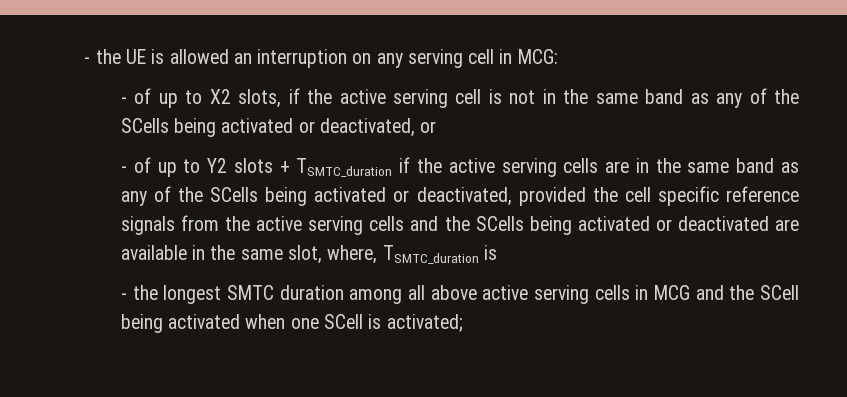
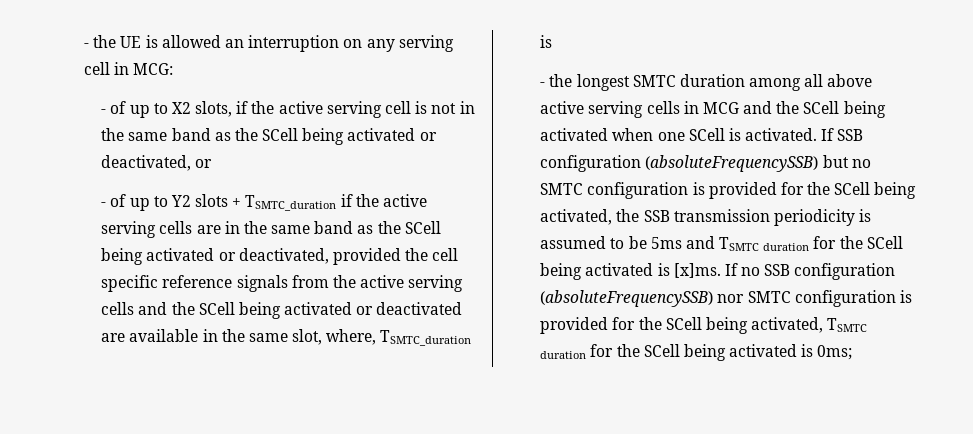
- - of up to X2 slots, if the active serving cell is not in the same band as any of the SCells being activated or deactivated, or
+ - of up to X2 slots, if the active serving cell is not in the same band as the SCell being activated or deactivated, or
- - of up to Y2 slots + TSMTC_duration if the active serving cells are in the same band as any of the SCells being activated or deactivated, provided the cell specific reference signals from the active serving cells and the SCells being activated or deactivated are available in the same slot, where, TSMTC_duration is
+ - of up to Y2 slots + TSMTC_duration if the active serving cells are in the same band as the SCell being activated or deactivated, provided the cell specific reference signals from the active serving cells and the SCell being activated or deactivated are available in the same slot, where, TSMTC_duration is
- - the longest SMTC duration among all above active serving cells in MCG and the SCell being activated when one SCell is activated;
+ - the longest SMTC duration among all above active serving cells in MCG and the SCell being activated when one SCell is activated. If SSB configuration (absoluteFrequencySSB) but no SMTC configuration is provided for the SCell being activated, the SSB transmission periodicity is assumed to be 5ms and TSMTC duration for the SCell being activated is [x]ms. If no SSB configuration (absoluteFrequencySSB) nor SMTC configuration is provided for the SCell being activated, TSMTC duration for the SCell being activated is 0ms;

